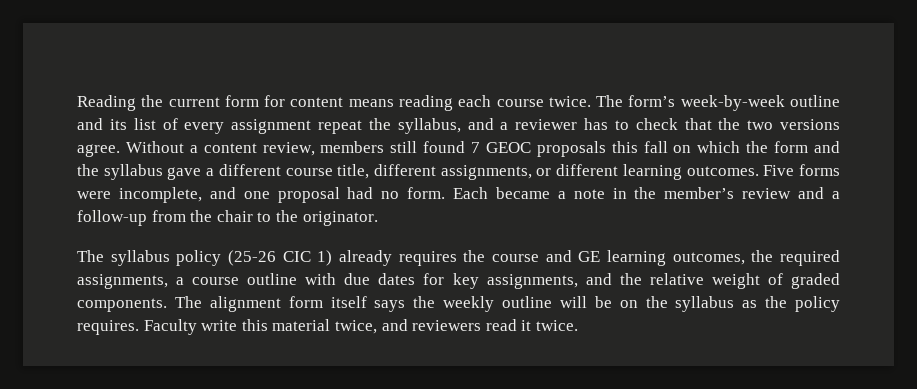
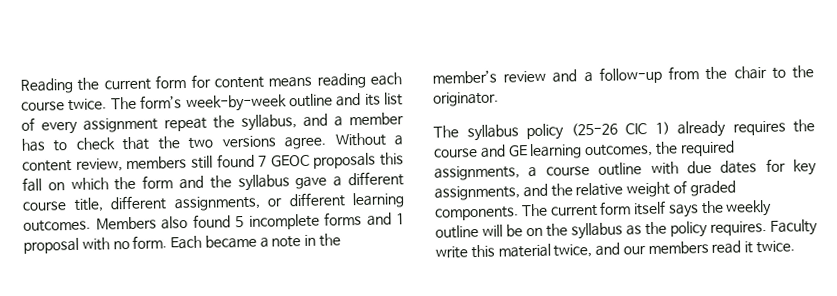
- The form’s week-by-week outline and its list of every assignment repeat the syllabus, and a reviewer has to check that the two versions agree.
+ The form’s week-by-week outline and its list of every assignment repeat the syllabus, and a member has to check that the two versions agree.
- Five forms were incomplete, and one proposal had no form.
+ Members also found 5 incomplete forms and 1 proposal with no form.
- The alignment form itself says the weekly outline will be on the syllabus as the policy requires.
+ The current form itself says the weekly outline will be on the syllabus as the policy requires.
- Faculty write this material twice, and reviewers read it twice.
+ Faculty write this material twice, and our members read it twice.

